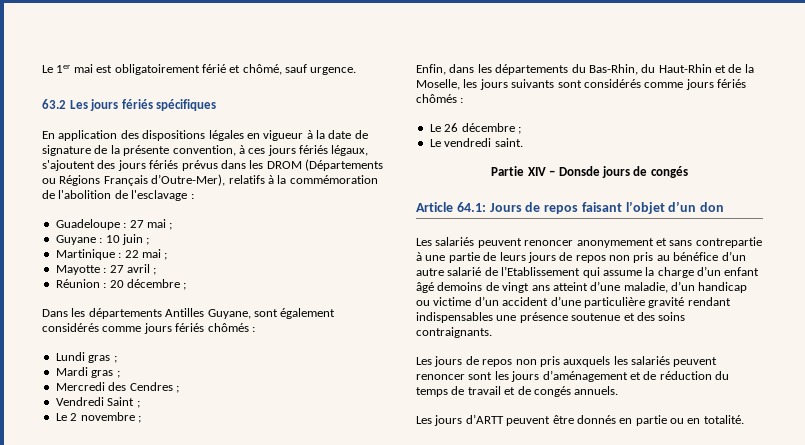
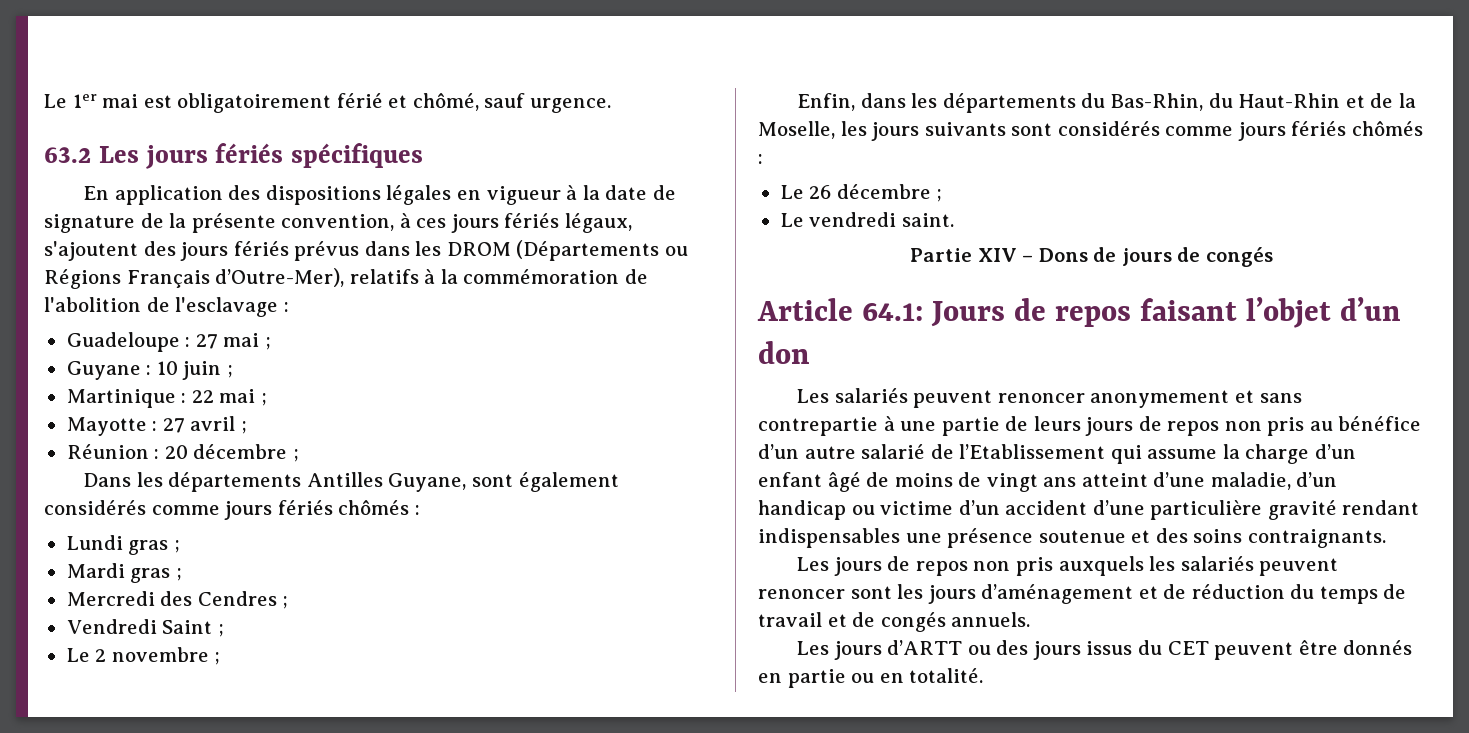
- Partie XIV – Donsde jours de congés
+ Partie XIV – Dons de jours de congés
- Les salariés peuvent renoncer anonymement et sans contrepartie à une partie de leurs jours de repos non pris au bénéfice d’un autre salarié de l’Etablissement qui assume la charge d’un enfant âgé demoins de vingt ans atteint d’une maladie, d’un handicap ou victime d’un accident d’une particulière gravité rendant indispensables une présence soutenue et des soins contraignants.
+ Les salariés peuvent renoncer anonymement et sans contrepartie à une partie de leurs jours de repos non pris au bénéfice d’un autre salarié de l’Etablissement qui assume la charge d’un enfant âgé de moins de vingt ans atteint d’une maladie, d’un handicap ou victime d’un accident d’une particulière gravité rendant indispensables une présence soutenue et des soins contraignants.
- Les jours d’ARTT peuvent être donnés en partie ou en totalité.
+ Les jours d’ARTT ou des jours issus du CET peuvent être donnés en partie ou en totalité.

